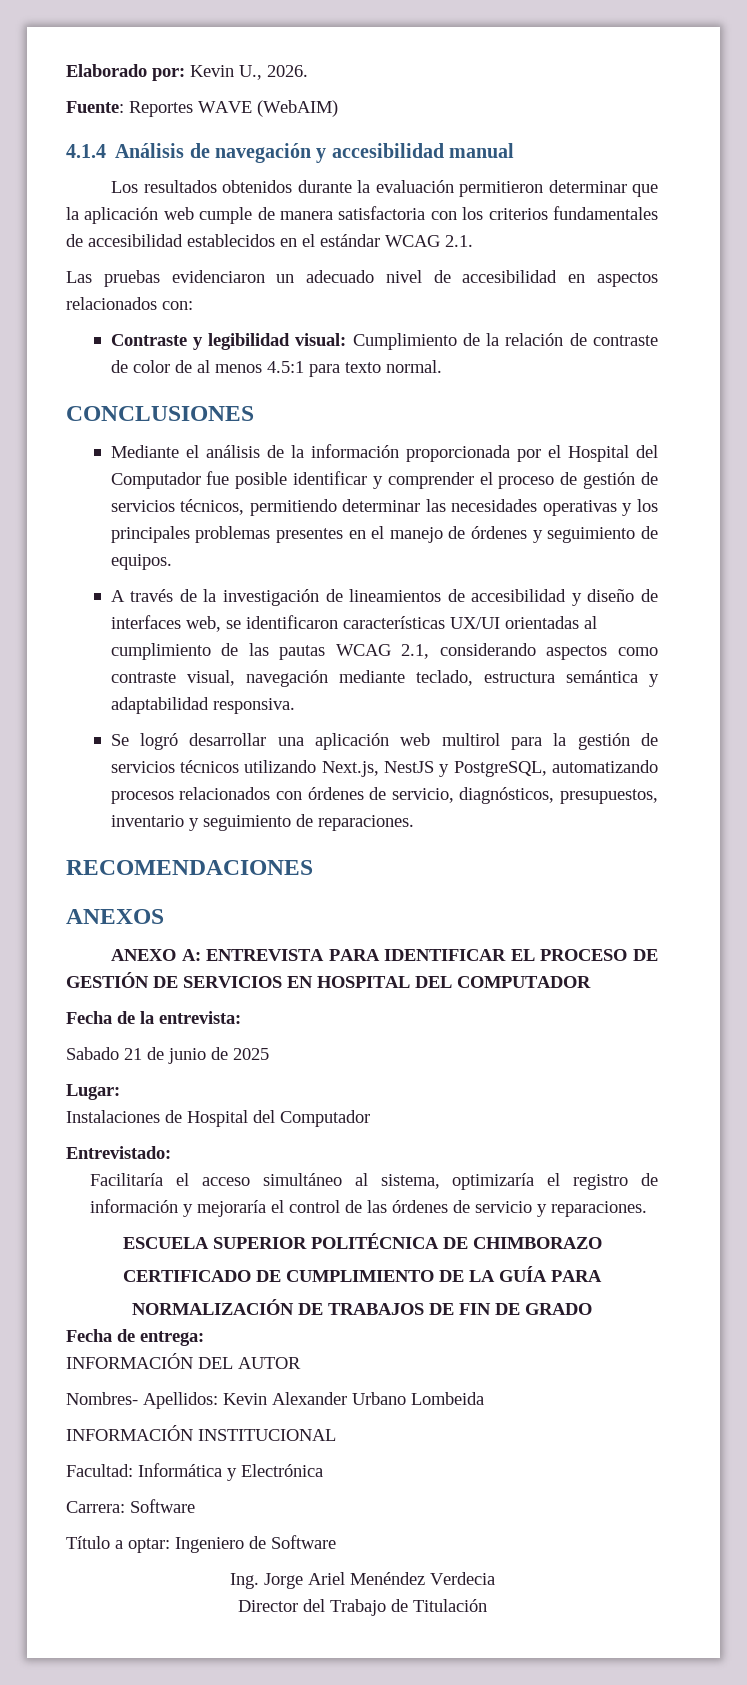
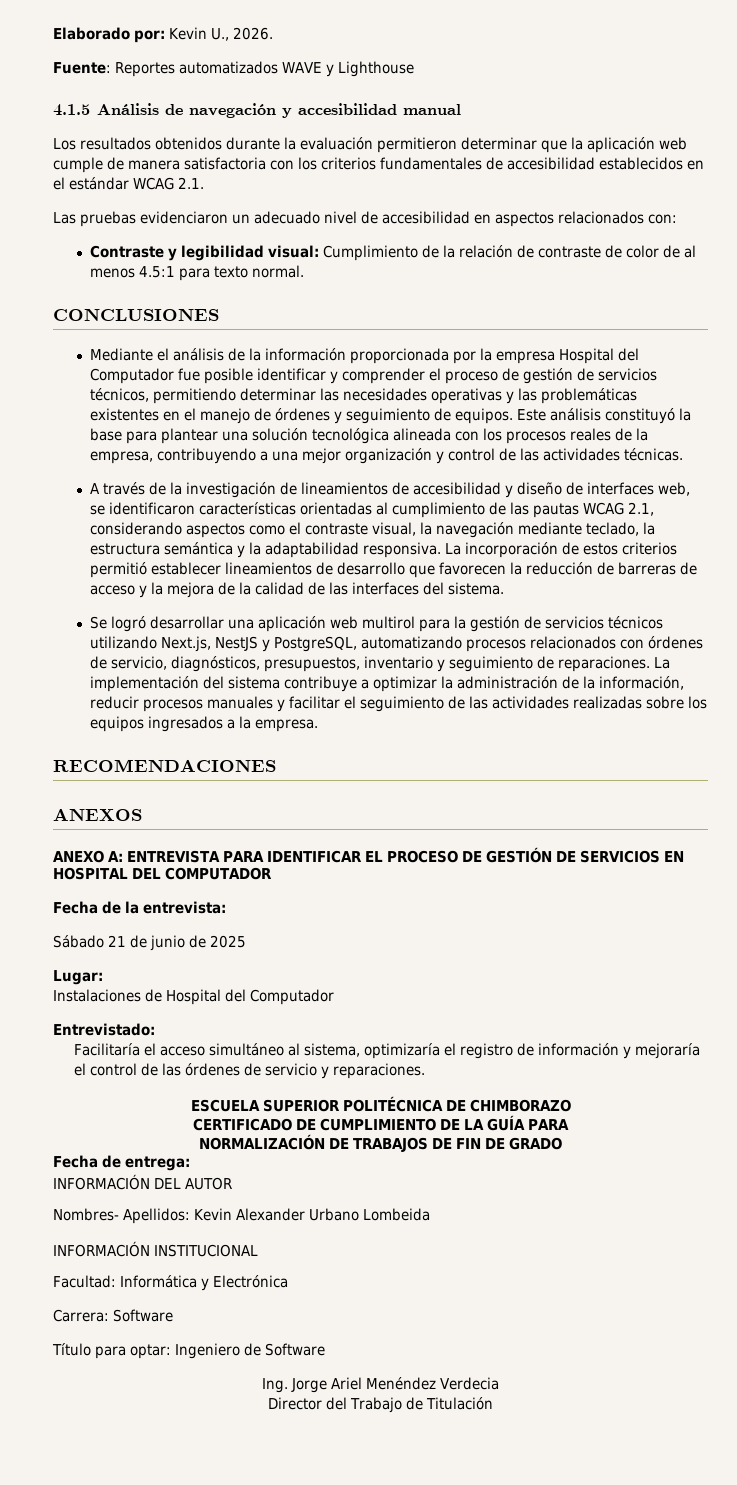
- Fuente: Reportes WAVE (WebAIM)
- 4.1.4 Análisis de navegación y accesibilidad manual
+ Fuente: Reportes automatizados WAVE y Lighthouse
+ 4.1.5 Análisis de navegación y accesibilidad manual
- Mediante el análisis de la información proporcionada por el Hospital del Computador fue posible identificar y comprender el proceso de gestión de servicios técnicos, permitiendo determinar las necesidades operativas y los principales problemas presentes en el manejo de órdenes y seguimiento de equipos.
+ Mediante el análisis de la información proporcionada por la empresa Hospital del Computador fue posible identificar y comprender el proceso de gestión de servicios técnicos, permitiendo determinar las necesidades operativas y las problemáticas existentes en el manejo de órdenes y seguimiento de equipos. Este análisis constituyó la base para plantear una solución tecnológica alineada con los procesos reales de la empresa, contribuyendo a una mejor organización y control de las actividades técnicas.
- A través de la investigación de lineamientos de accesibilidad y diseño de interfaces web, se identificaron características UX/UI orientadas al cumplimiento de las pautas WCAG 2.1, considerando aspectos como contraste visual, navegación mediante teclado, estructura semántica y adaptabilidad responsiva.
+ A través de la investigación de lineamientos de accesibilidad y diseño de interfaces web, se identificaron características orientadas al cumplimiento de las pautas WCAG 2.1, considerando aspectos como el contraste visual, la navegación mediante teclado, la estructura semántica y la adaptabilidad responsiva. La incorporación de estos criterios permitió establecer lineamientos de desarrollo que favorecen la reducción de barreras de acceso y la mejora de la calidad de las interfaces del sistema.
+ La implementación del sistema contribuye a optimizar la administración de la información, reducir procesos manuales y facilitar el seguimiento de las actividades realizadas sobre los equipos ingresados a la empresa.
- Sabado 21 de junio de 2025
+ Sábado 21 de junio de 2025
- Título a optar: Ingeniero de Software
+ Título para optar: Ingeniero de Software

